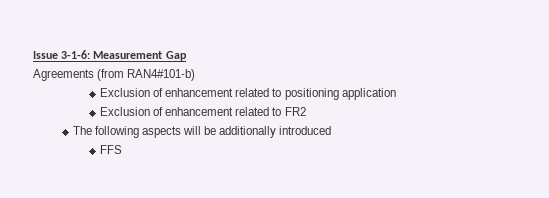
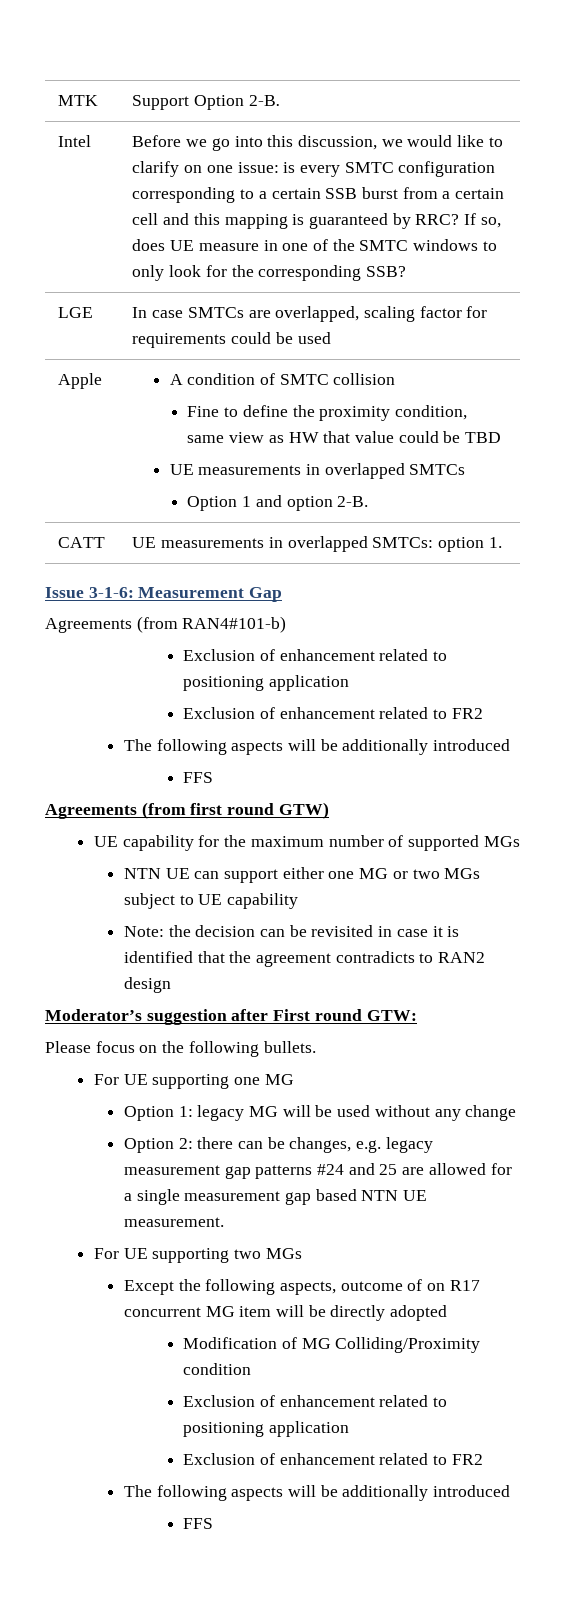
+ MTK | Support Option 2-B.
+ Intel | Before we go into this discussion, we would like to clarify on one issue: is every SMTC configuration corresponding to a certain SSB burst from a certain cell and this mapping is guaranteed by RRC? If so, does UE measure in one of the SMTC windows to only look for the corresponding SSB?
+ LGE | In case SMTCs are overlapped, scaling factor for requirements could be used
+ Apple | A condition of SMTC collision
+ Fine to define the proximity condition, same view as HW that value could be TBD
+ UE measurements in overlapped SMTCs
+ Option 1 and option 2-B.
+ CATT | UE measurements in overlapped SMTCs: option 1.
+ Agreements (from first round GTW)
+ UE capability for the maximum number of supported MGs
+ NTN UE can support either one MG or two MGs subject to UE capability
+ Note: the decision can be revisited in case it is identified that the agreement contradicts to RAN2 design
+ Moderator’s suggestion after First round GTW:
+ Please focus on the following bullets.
+ For UE supporting one MG
+ Option 1: legacy MG will be used without any change
+ Option 2: there can be changes, e.g. legacy measurement gap patterns #24 and 25 are allowed for a single measurement gap based NTN UE measurement.
+ For UE supporting two MGs
+ Except the following aspects, outcome of on R17 concurrent MG item will be directly adopted
+ Modification of MG Colliding/Proximity condition
+ Exclusion of enhancement related to positioning application
+ Exclusion of enhancement related to FR2
+ The following aspects will be additionally introduced
+ FFS

